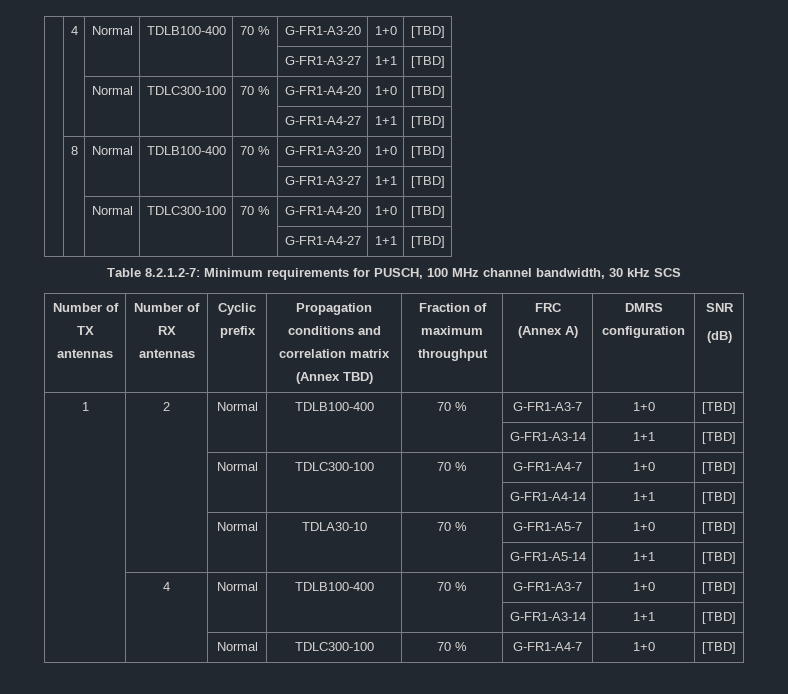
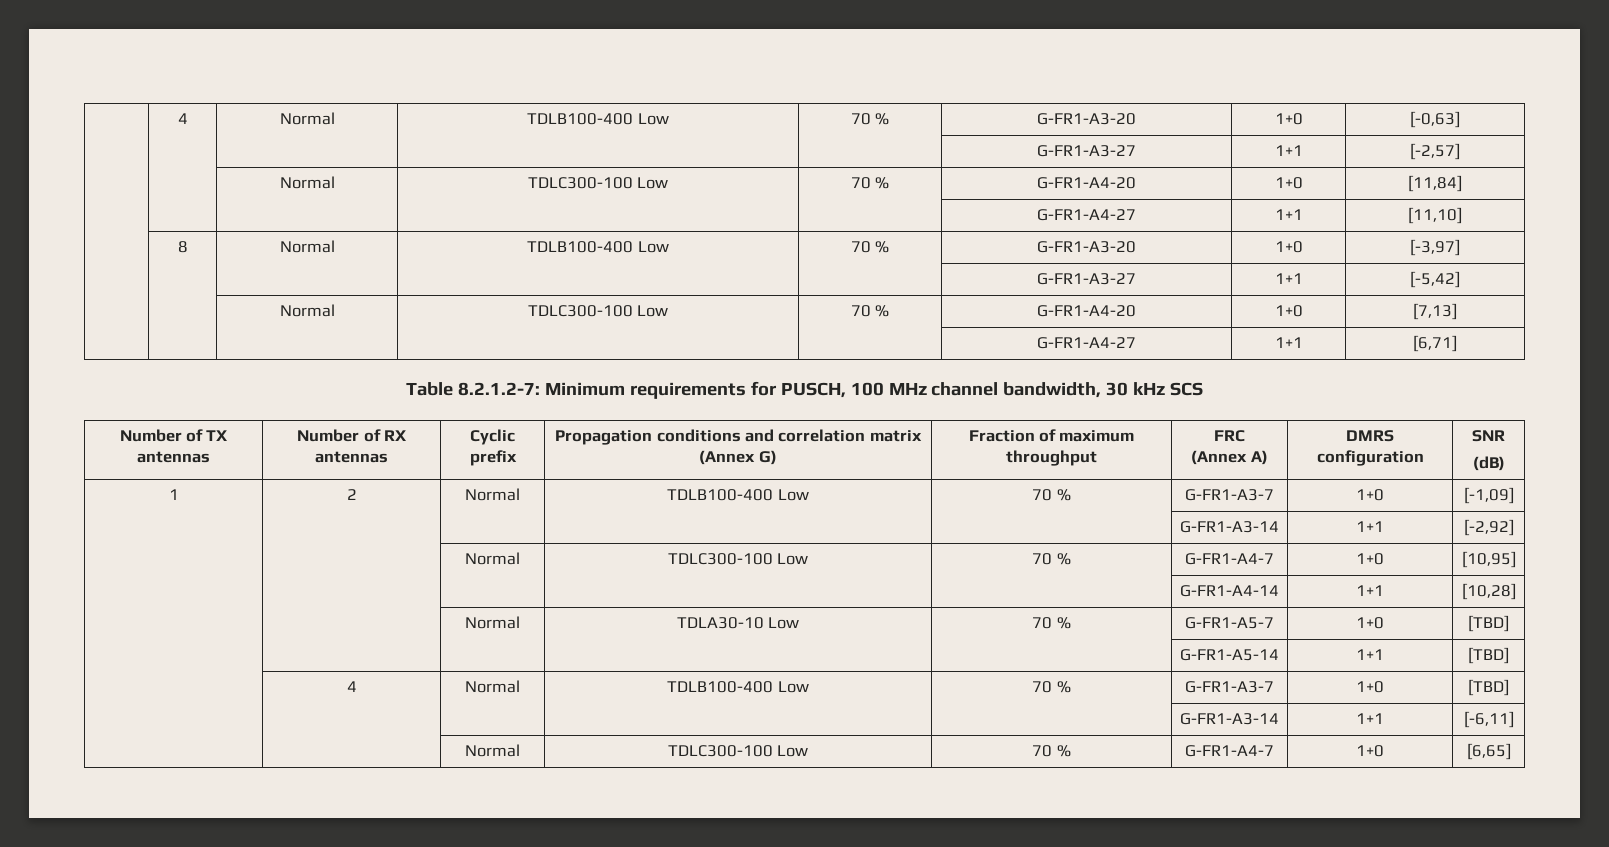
- | 4 | Normal | TDLB100-400 | 70 % | G-FR1-A3-20 | 1+0 | [TBD]
- | | | | | G-FR1-A3-27 | 1+1 | [TBD]
- | | Normal | TDLC300-100 | 70 % | G-FR1-A4-20 | 1+0 | [TBD]
- | | | | | G-FR1-A4-27 | 1+1 | [TBD]
+ | 4 | Normal | TDLB100-400 Low | 70 % | G-FR1-A3-20 | 1+0 | [-0,63]
+ | | | | | G-FR1-A3-27 | 1+1 | [-2,57]
+ | | Normal | TDLC300-100 Low | 70 % | G-FR1-A4-20 | 1+0 | [11,84]
+ | | | | | G-FR1-A4-27 | 1+1 | [11,10]
- | 8 | Normal | TDLB100-400 | 70 % | G-FR1-A3-20 | 1+0 | [TBD]
- | | | | | G-FR1-A3-27 | 1+1 | [TBD]
- | | Normal | TDLC300-100 | 70 % | G-FR1-A4-20 | 1+0 | [TBD]
- | | | | | G-FR1-A4-27 | 1+1 | [TBD]
+ | 8 | Normal | TDLB100-400 Low | 70 % | G-FR1-A3-20 | 1+0 | [-3,97]
+ | | | | | G-FR1-A3-27 | 1+1 | [-5,42]
+ | | Normal | TDLC300-100 Low | 70 % | G-FR1-A4-20 | 1+0 | [7,13]
+ | | | | | G-FR1-A4-27 | 1+1 | [6,71]
- Number of TX antennas | Number of RX antennas | Cyclic prefix | Propagation conditions and correlation matrix (Annex TBD) | Fraction of maximum throughput | FRC
+ Number of TX antennas | Number of RX antennas | Cyclic prefix | Propagation conditions and correlation matrix (Annex G) | Fraction of maximum throughput | FRC
- 1 | 2 | Normal | TDLB100-400 | 70 % | G-FR1-A3-7 | 1+0 | [TBD]
- | | | | | G-FR1-A3-14 | 1+1 | [TBD]
- | | Normal | TDLC300-100 | 70 % | G-FR1-A4-7 | 1+0 | [TBD]
+ 1 | 2 | Normal | TDLB100-400 Low | 70 % | G-FR1-A3-7 | 1+0 | [-1,09]
+ | | | | | G-FR1-A3-14 | 1+1 | [-2,92]
+ | | Normal | TDLC300-100 Low | 70 % | G-FR1-A4-7 | 1+0 | [10,95]
- | | | | | G-FR1-A4-14 | 1+1 | [TBD]
+ | | | | | G-FR1-A4-14 | 1+1 | [10,28]
- | | Normal | TDLA30-10 | 70 % | G-FR1-A5-7 | 1+0 | [TBD]
+ | | Normal | TDLA30-10 Low | 70 % | G-FR1-A5-7 | 1+0 | [TBD]
- | 4 | Normal | TDLB100-400 | 70 % | G-FR1-A3-7 | 1+0 | [TBD]
- | | | | | G-FR1-A3-14 | 1+1 | [TBD]
- | | Normal | TDLC300-100 | 70 % | G-FR1-A4-7 | 1+0 | [TBD]
+ | 4 | Normal | TDLB100-400 Low | 70 % | G-FR1-A3-7 | 1+0 | [TBD]
+ | | | | | G-FR1-A3-14 | 1+1 | [-6,11]
+ | | Normal | TDLC300-100 Low | 70 % | G-FR1-A4-7 | 1+0 | [6,65]

